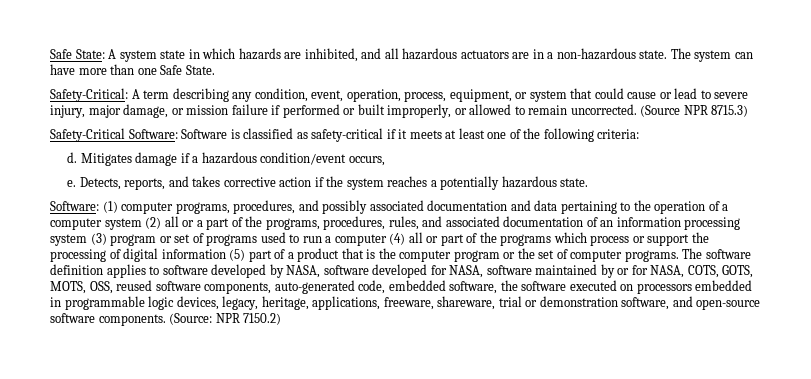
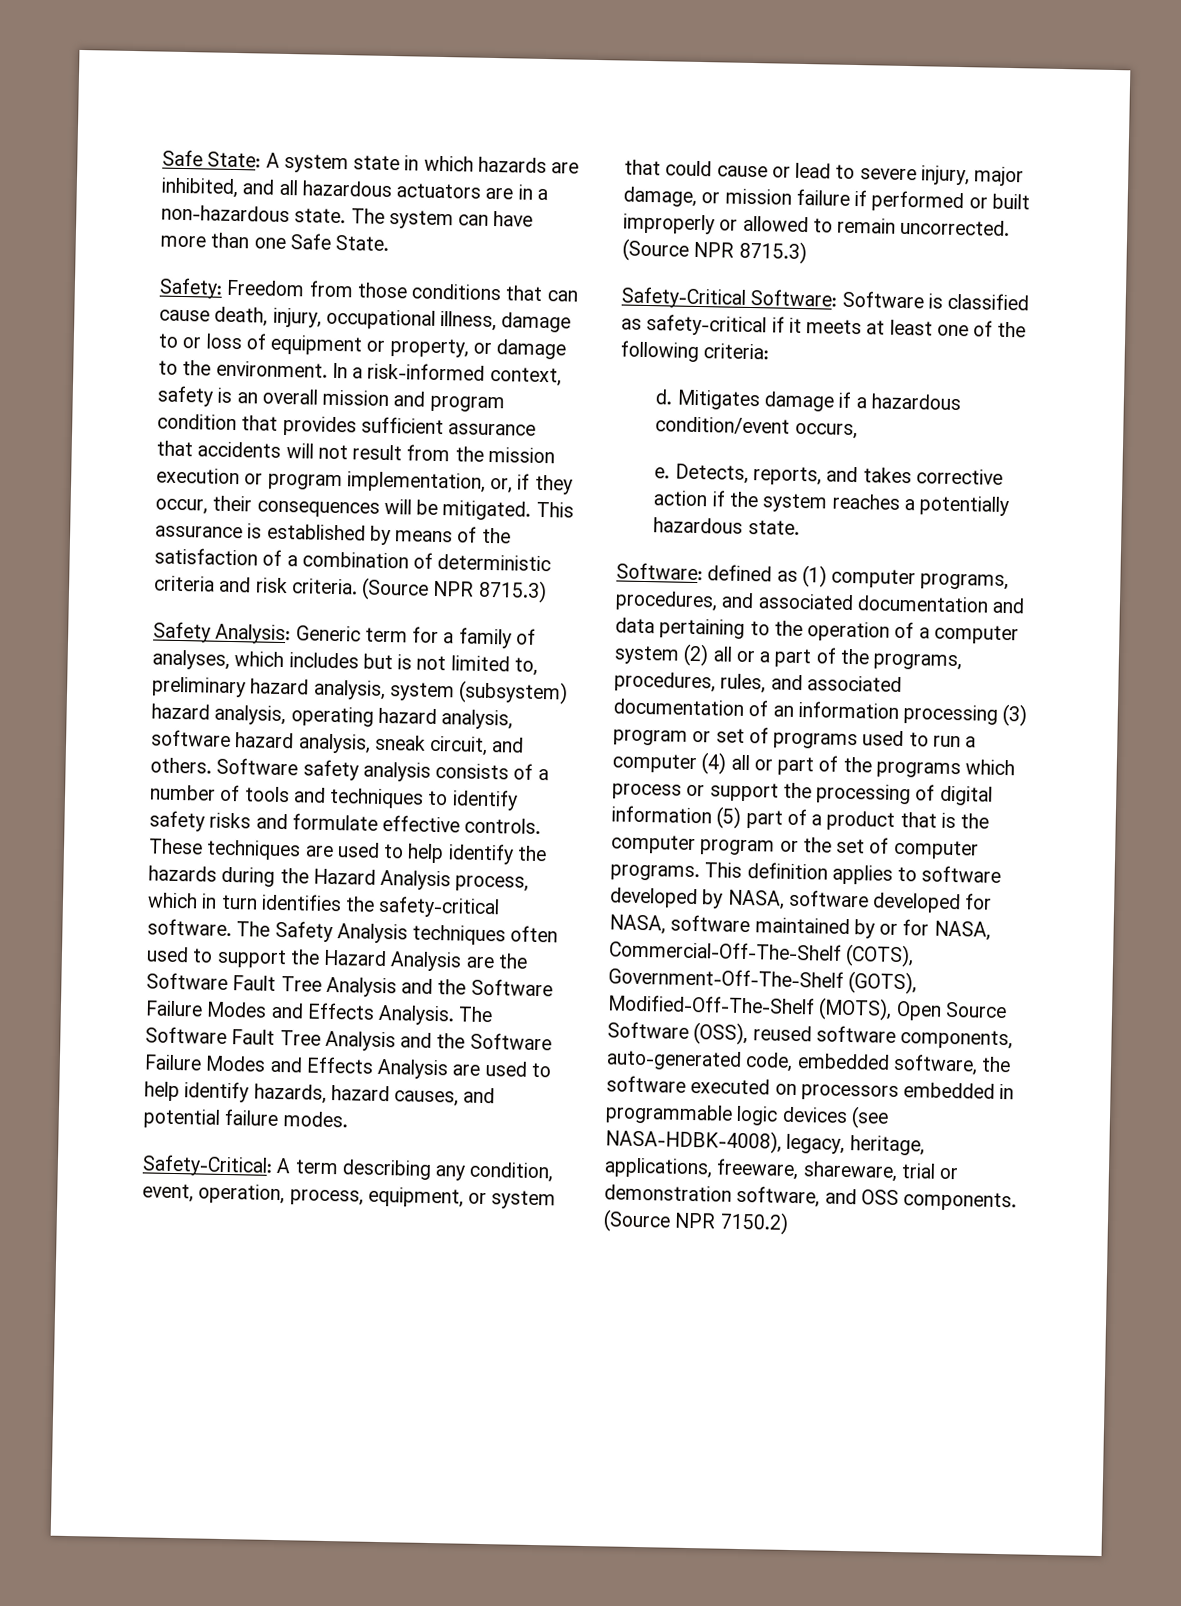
+ Safety: Freedom from those conditions that can cause death, injury, occupational illness, damage to or loss of equipment or property, or damage to the environment. In a risk-informed context, safety is an overall mission and program condition that provides sufficient assurance that accidents will not result from the mission execution or program implementation, or, if they occur, their consequences will be mitigated. This assurance is established by means of the satisfaction of a combination of deterministic criteria and risk criteria. (Source NPR 8715.3)
+ Safety Analysis: Generic term for a family of analyses, which includes but is not limited to, preliminary hazard analysis, system (subsystem) hazard analysis, operating hazard analysis, software hazard analysis, sneak circuit, and others. Software safety analysis consists of a number of tools and techniques to identify safety risks and formulate effective controls. These techniques are used to help identify the hazards during the Hazard Analysis process, which in turn identifies the safety-critical software. The Safety Analysis techniques often used to support the Hazard Analysis are the Software Fault Tree Analysis and the Software Failure Modes and Effects Analysis. The Software Fault Tree Analysis and the Software Failure Modes and Effects Analysis are used to help identify hazards, hazard causes, and potential failure modes.
- Safety-Critical: A term describing any condition, event, operation, process, equipment, or system that could cause or lead to severe injury, major damage, or mission failure if performed or built improperly, or allowed to remain uncorrected.
+ Safety-Critical: A term describing any condition, event, operation, process, equipment, or system that could cause or lead to severe injury, major damage, or mission failure if performed or built improperly or allowed to remain uncorrected.
- (1) computer programs, procedures, and possibly associated documentation and data pertaining to the operation of a computer system (2) all or a part of the programs, procedures, rules, and associated documentation of an information processing system (3) program or set of programs used to run a computer (4) all or part of the programs which process or support the processing of digital information (5) part of a product that is the computer program or the set of computer programs.
+ defined as (1) computer programs, procedures, and associated documentation and data pertaining to the operation of a computer system (2) all or a part of the programs, procedures, rules, and associated documentation of an information processing (3) program or set of programs used to run a computer (4) all or part of the programs which process or support the processing of digital information (5) part of a product that is the computer program or the set of computer programs.
- The software definition applies to software developed by NASA, software developed for NASA, software maintained by or for NASA, COTS, GOTS, MOTS, OSS, reused software components, auto-generated code, embedded software, the software executed on processors embedded in programmable logic devices, legacy, heritage, applications, freeware, shareware, trial or demonstration software, and open-source software components. (Source: NPR 7150.2)
+ This definition applies to software developed by NASA, software developed for NASA, software maintained by or for NASA, Commercial-Off-The-Shelf (COTS), Government-Off-The-Shelf (GOTS), Modified-Off-The-Shelf (MOTS), Open Source Software (OSS), reused software components, auto-generated code, embedded software, the software executed on processors embedded in programmable logic devices (see NASA-HDBK-4008), legacy, heritage, applications, freeware, shareware, trial or demonstration software, and OSS components. (Source NPR 7150.2)

